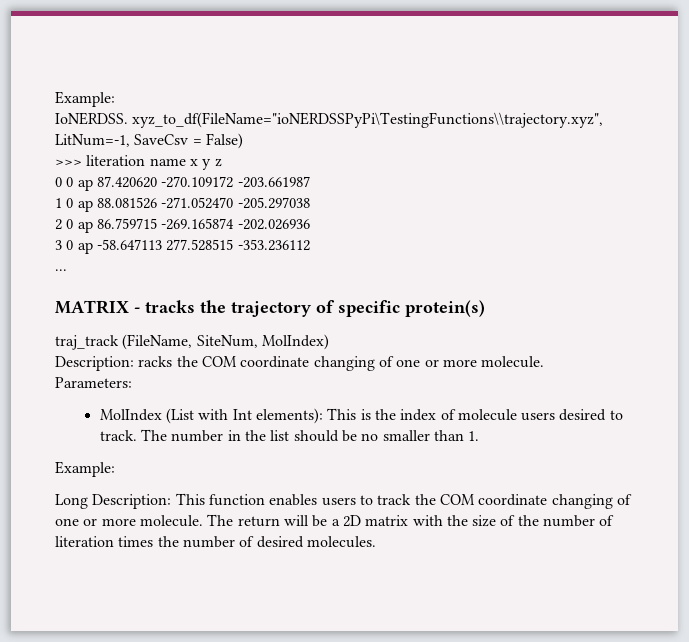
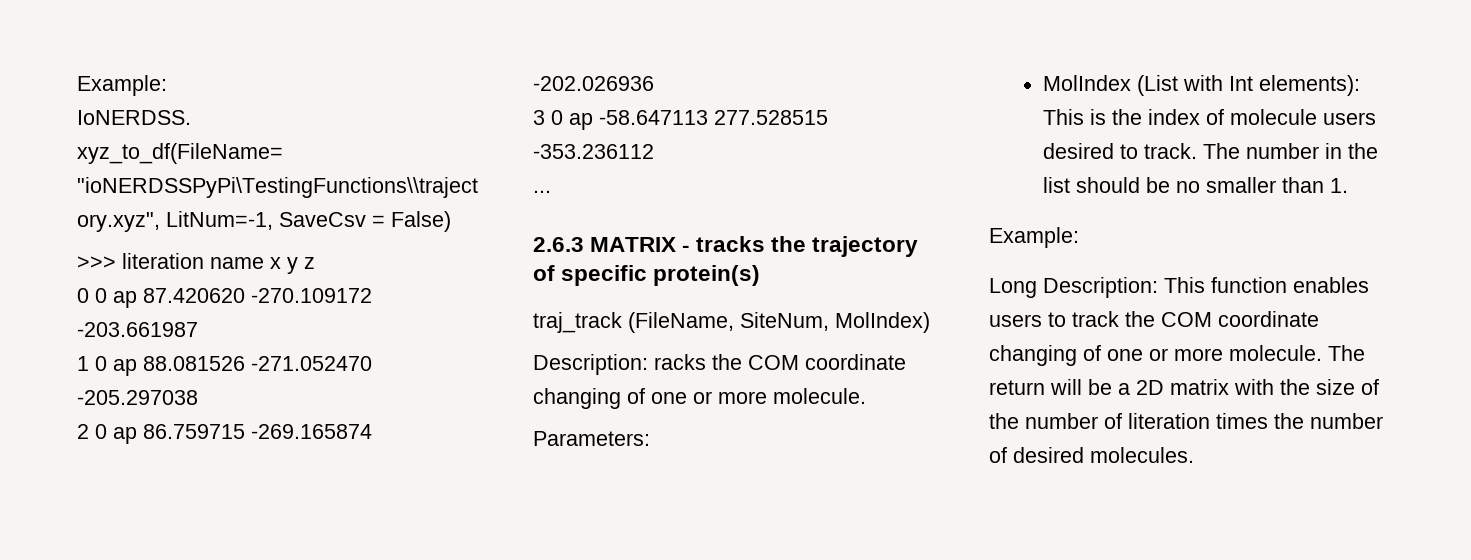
- MATRIX - tracks the trajectory of specific protein(s)
+ 2.6.3 MATRIX - tracks the trajectory of specific protein(s)

